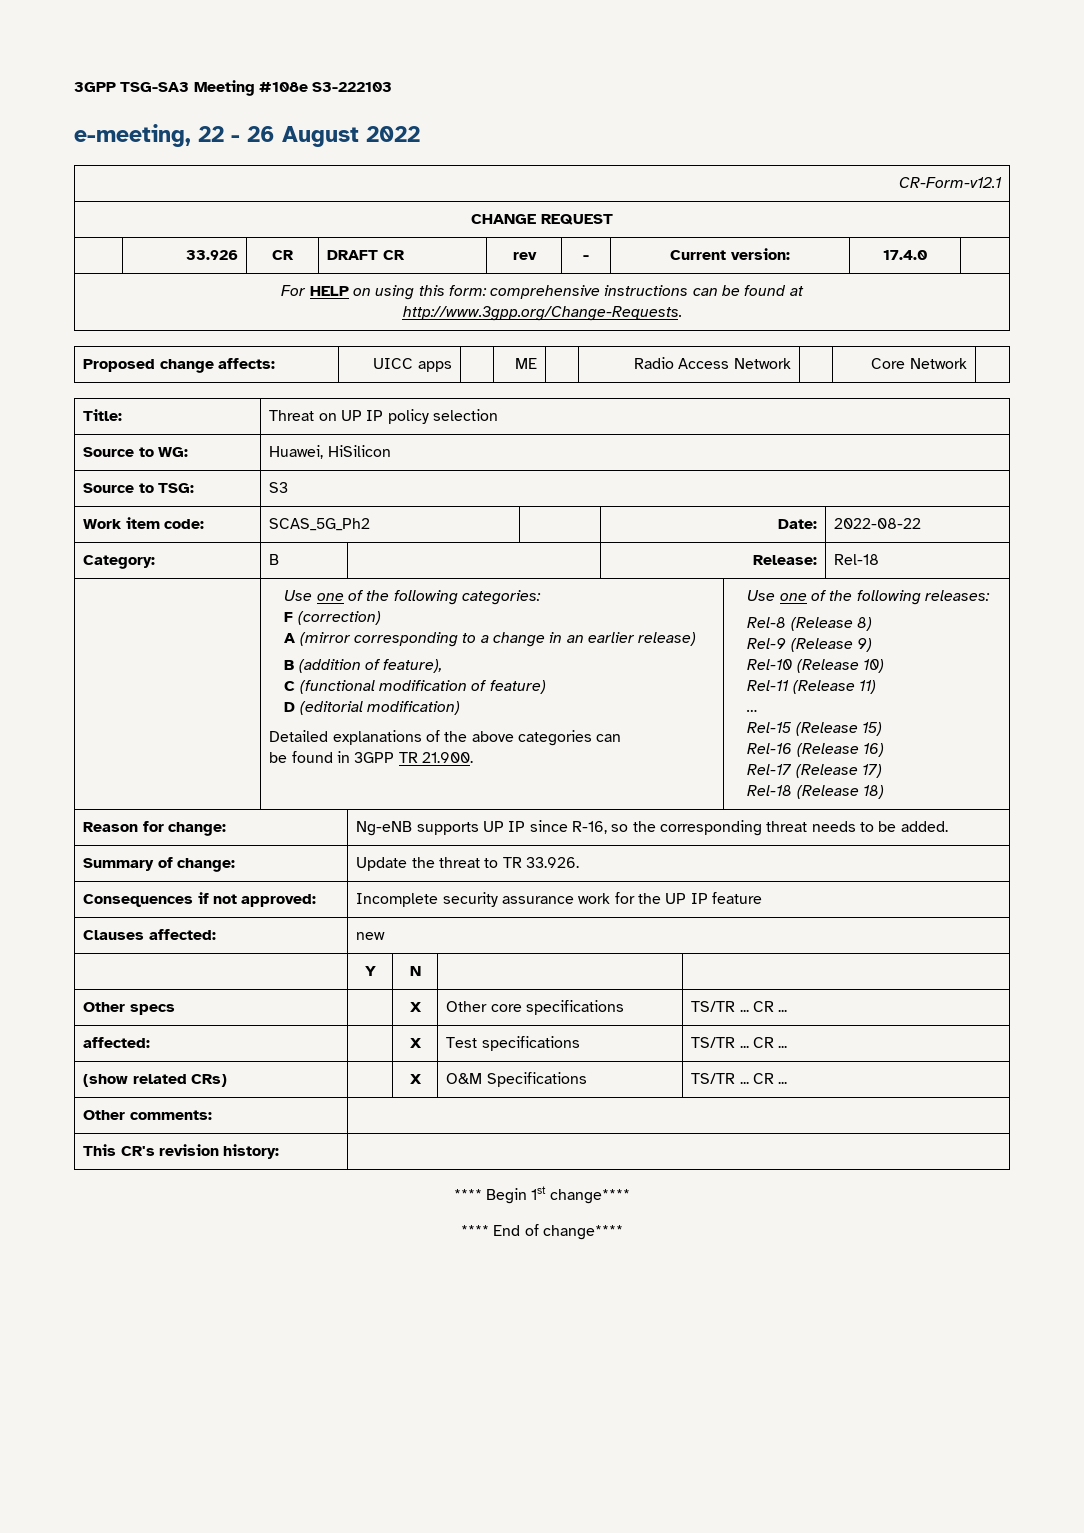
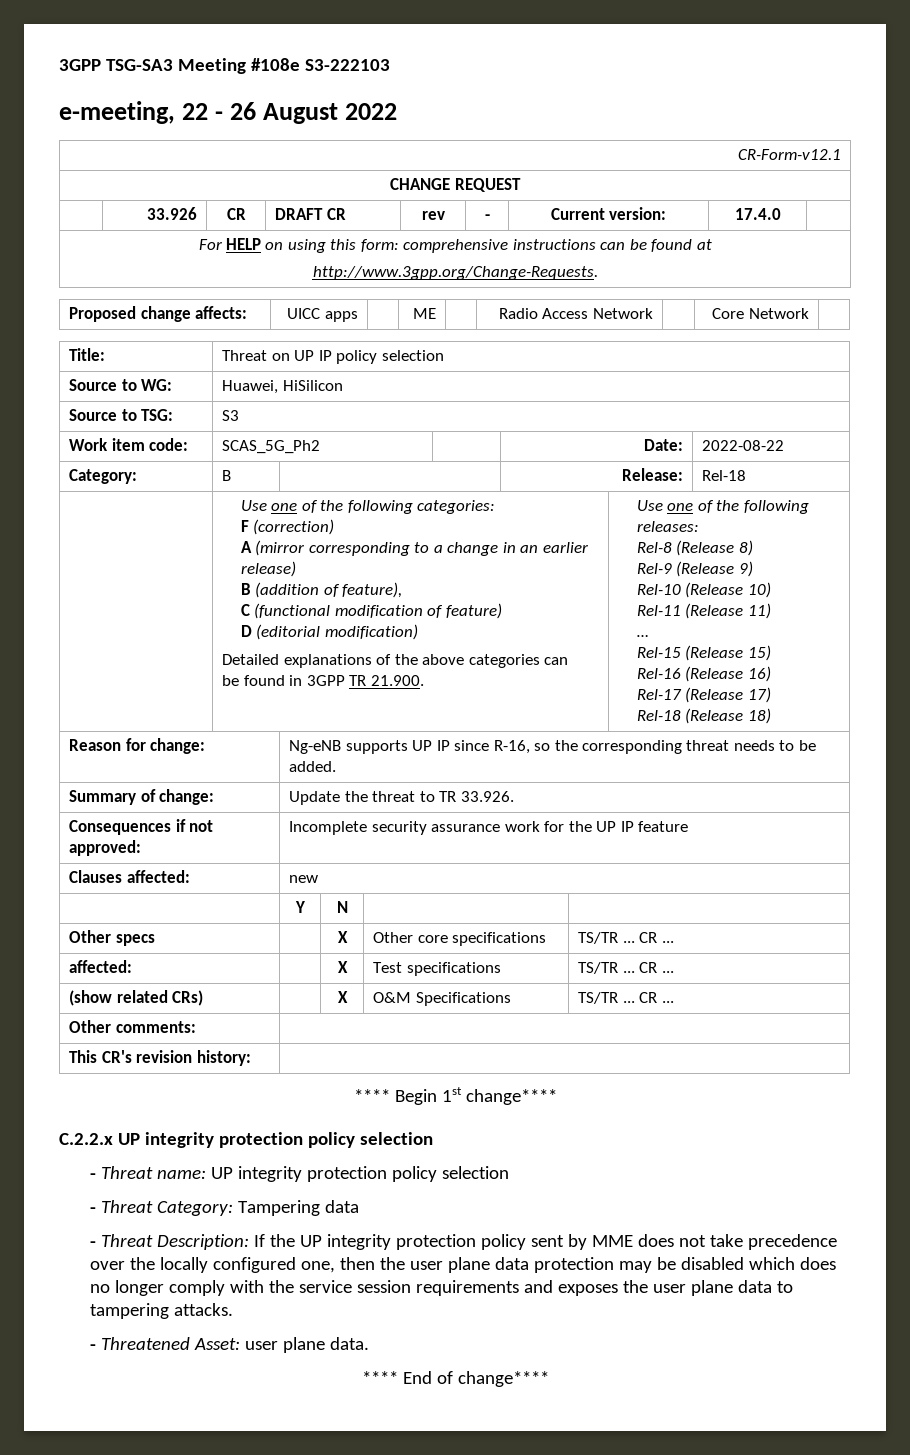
+ C.2.2.x UP integrity protection policy selection
+ - Threat name: UP integrity protection policy selection
+ - Threat Category: Tampering data
+ - Threat Description: If the UP integrity protection policy sent by MME does not take precedence over the locally configured one, then the user plane data protection may be disabled which does no longer comply with the service session requirements and exposes the user plane data to tampering attacks.
+ - Threatened Asset: user plane data.

